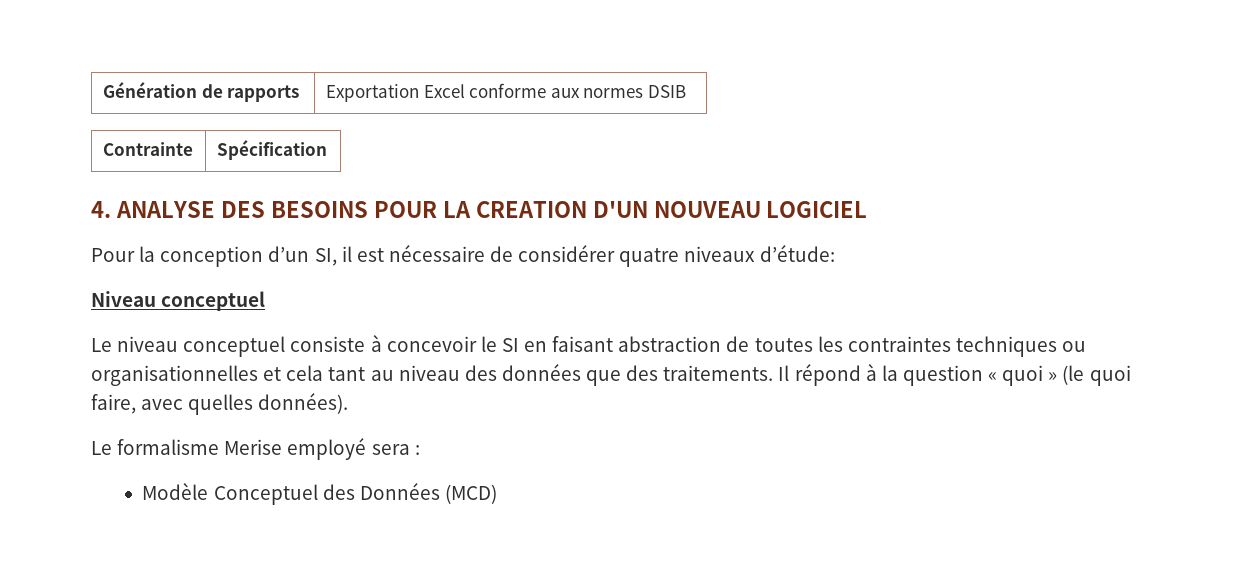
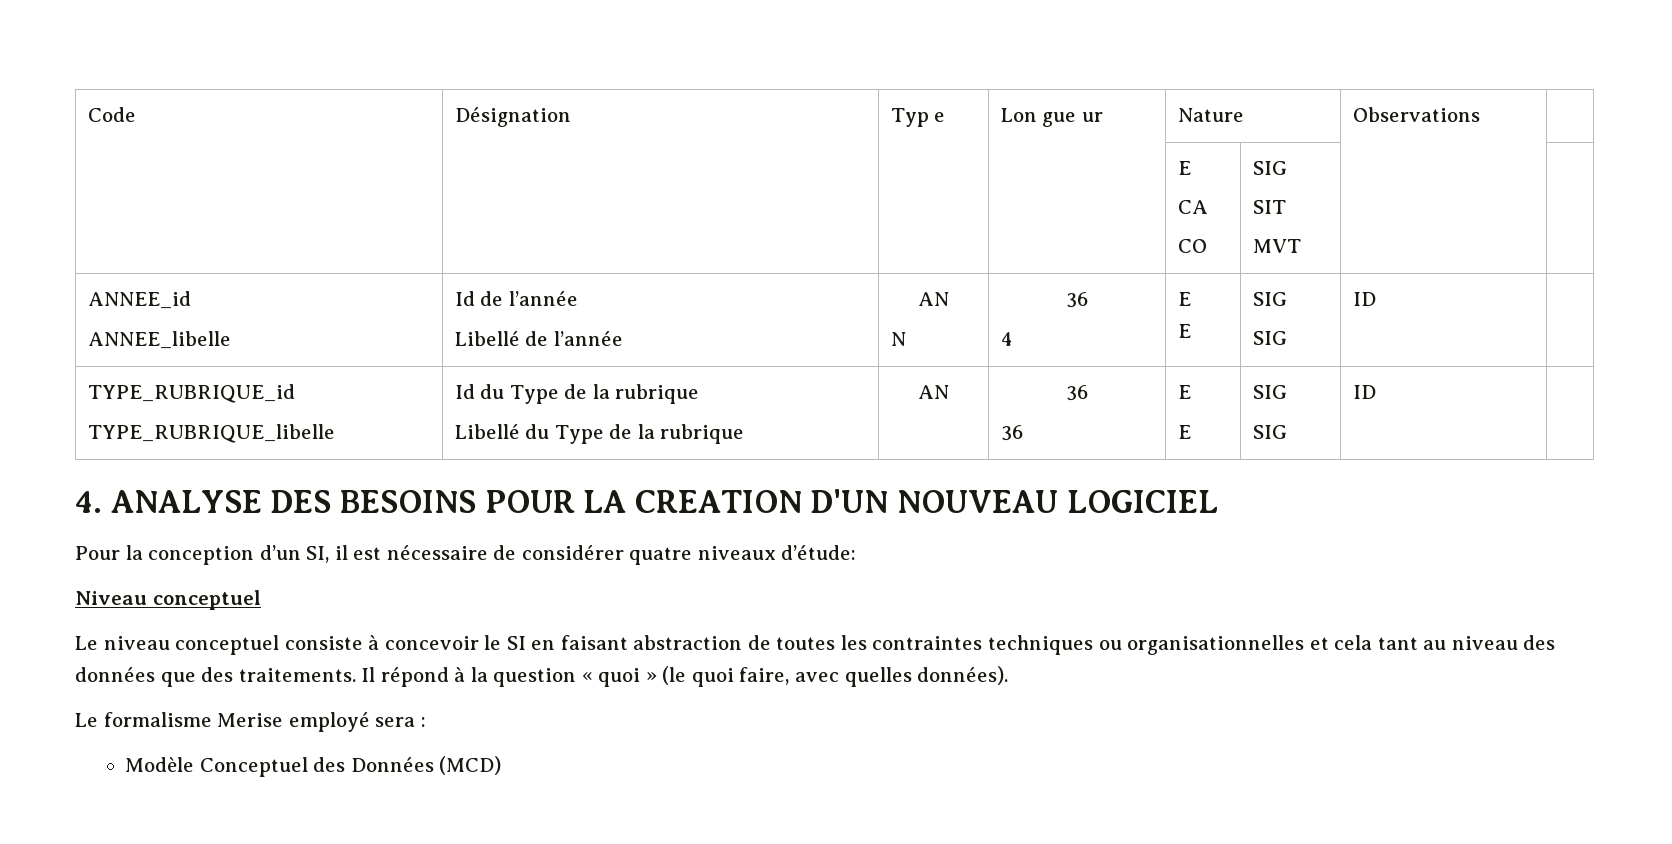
- Génération de rapports | Exportation Excel conforme aux normes DSIB
- Contrainte | Spécification
+ Code | Désignation | Typ e | Lon gue ur | Nature | Observations |
+ | | | | E
+ CA
+ CO | SIG
+ SIT
+ MVT | |
+ ANNEE_id
+ ANNEE_libelle | Id de l’année
+ Libellé de l’année | AN
+ N | 36
+ 4 | E
+ E | SIG
+ SIG | ID |
+ TYPE_RUBRIQUE_id
+ TYPE_RUBRIQUE_libelle | Id du Type de la rubrique
+ Libellé du Type de la rubrique | AN | 36
+ 36 | E
+ E | SIG
+ SIG | ID |

